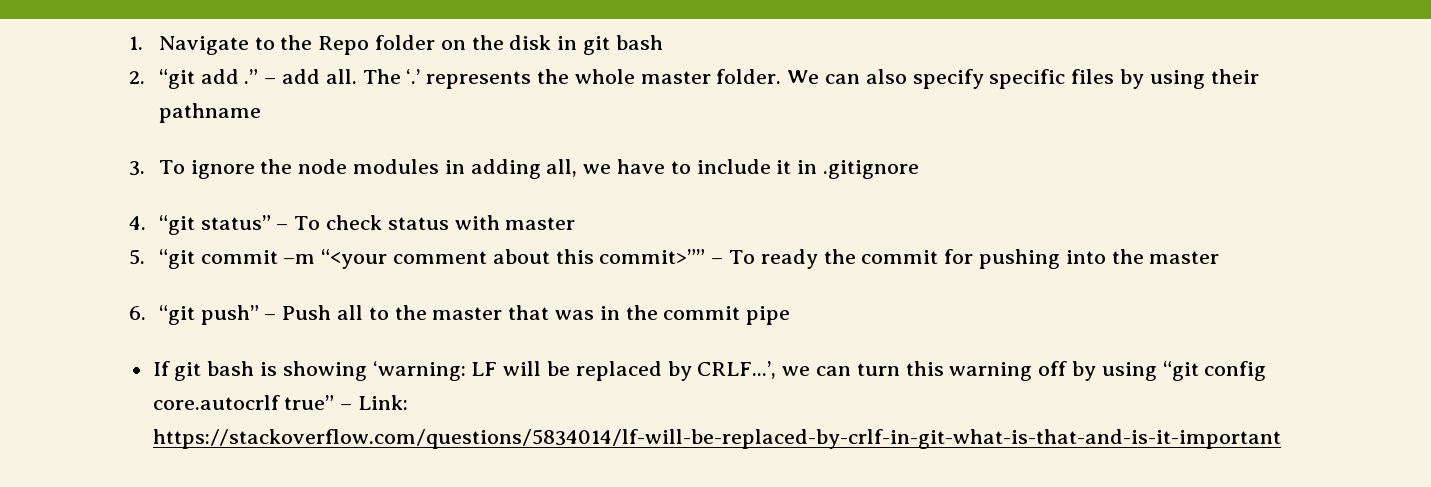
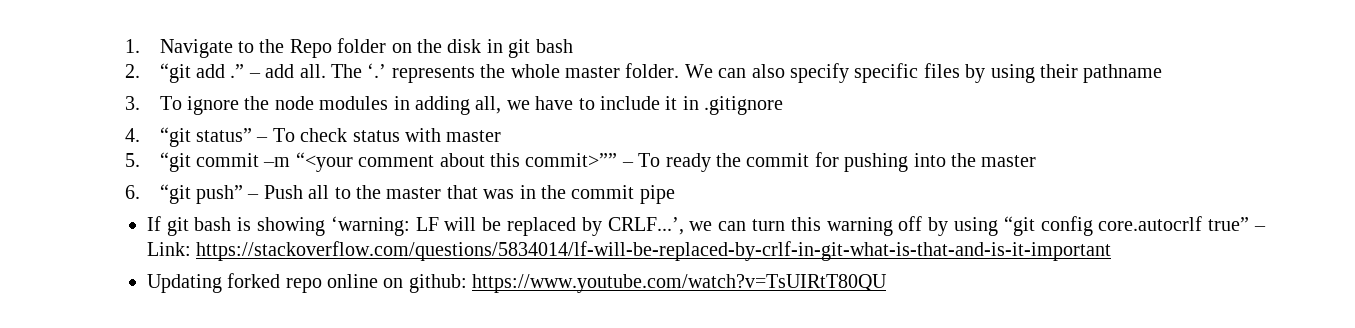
+ Updating forked repo online on github: https://www.youtube.com/watch?v=TsUIRtT80QU

